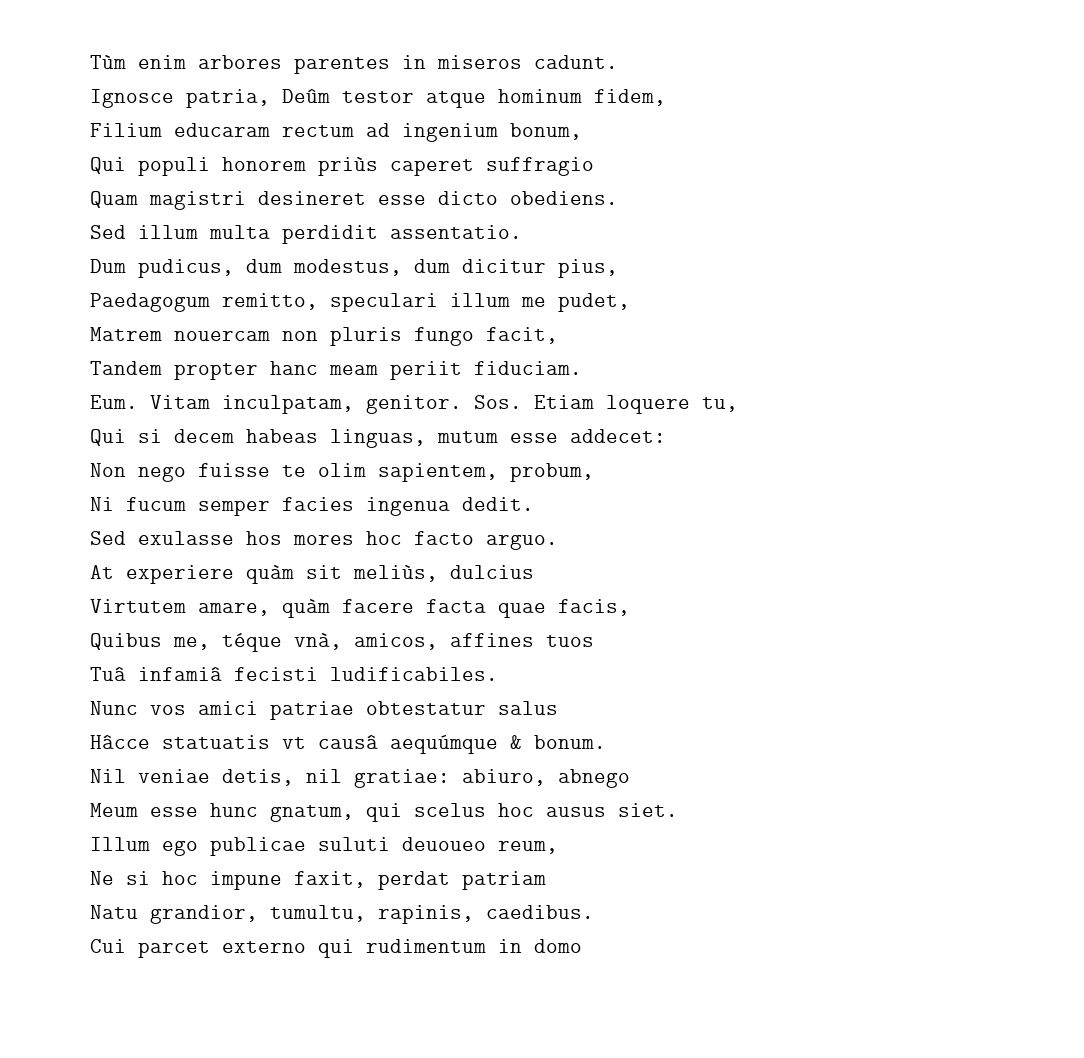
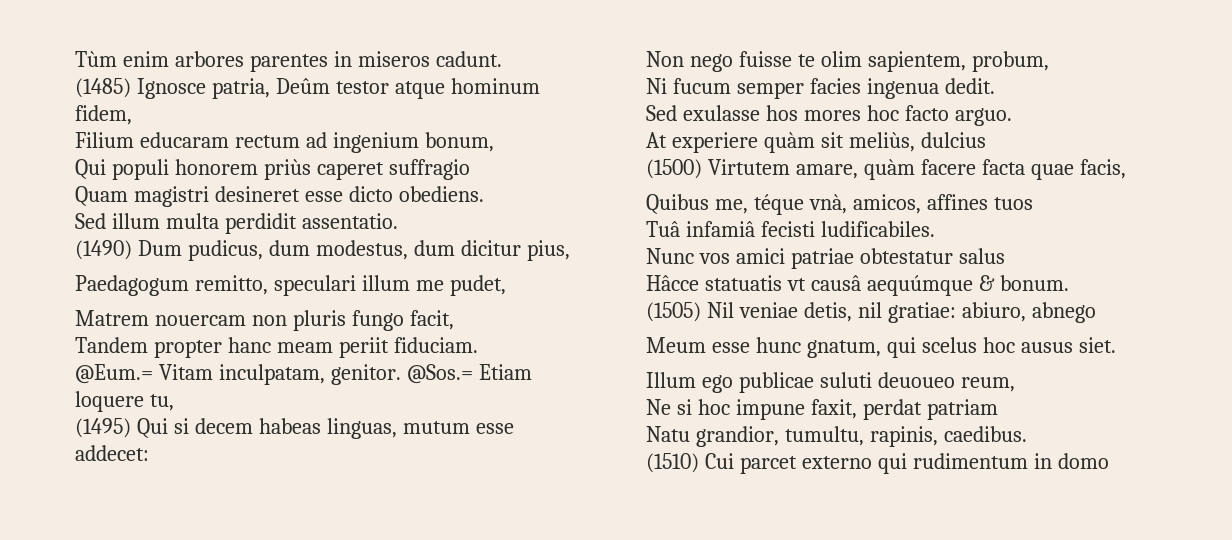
- Ignosce patria, Deûm testor atque hominum fidem,
+ (1485) Ignosce patria, Deûm testor atque hominum fidem,
- Dum pudicus, dum modestus, dum dicitur pius,
+ (1490) Dum pudicus, dum modestus, dum dicitur pius,
- Eum. Vitam inculpatam, genitor.
+ @Eum.= Vitam inculpatam, genitor.
- Sos. Etiam loquere tu,
+ @Sos.= Etiam loquere tu,
- Qui si decem habeas linguas, mutum esse addecet:
+ (1495) Qui si decem habeas linguas, mutum esse addecet:
- Virtutem amare, quàm facere facta quae facis,
+ (1500) Virtutem amare, quàm facere facta quae facis,
- Nil veniae detis, nil gratiae: abiuro, abnego
+ (1505) Nil veniae detis, nil gratiae: abiuro, abnego
- Cui parcet externo qui rudimentum in domo
+ (1510) Cui parcet externo qui rudimentum in domo

